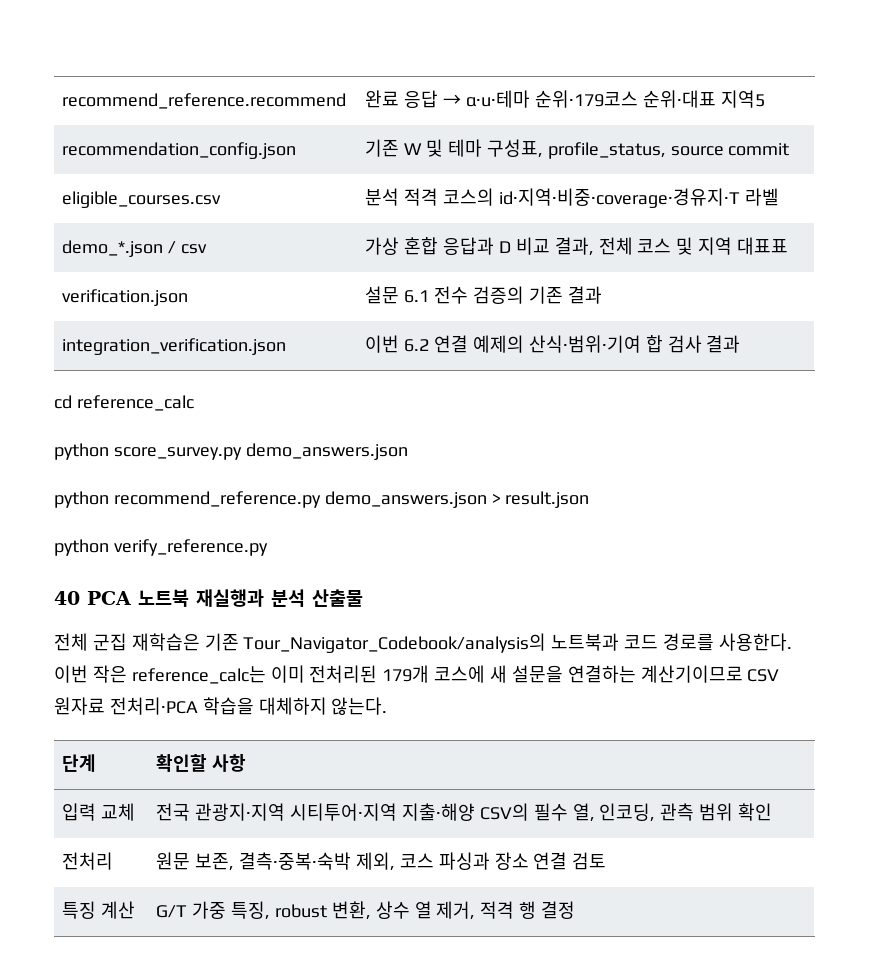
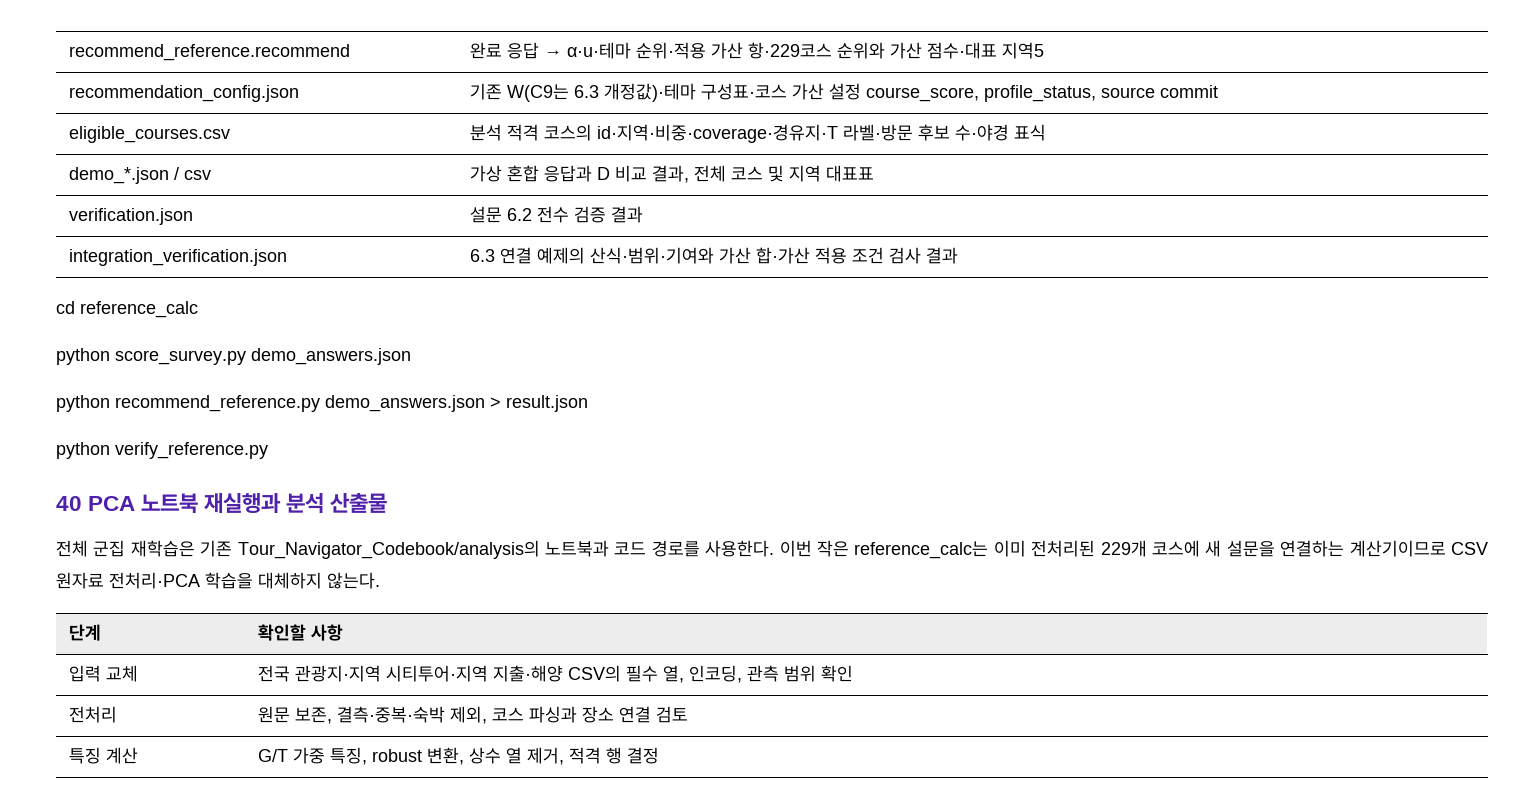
- recommend_reference.recommend | 완료 응답 → α·u·테마 순위·179코스 순위·대표 지역5
- recommendation_config.json | 기존 W 및 테마 구성표, profile_status, source commit
+ recommend_reference.recommend | 완료 응답 → α·u·테마 순위·적용 가산 항·229코스 순위와 가산 점수·대표 지역5
+ recommendation_config.json | 기존 W(C9는 6.3 개정값)·테마 구성표·코스 가산 설정 course_score, profile_status, source commit
- eligible_courses.csv | 분석 적격 코스의 id·지역·비중·coverage·경유지·T 라벨
+ eligible_courses.csv | 분석 적격 코스의 id·지역·비중·coverage·경유지·T 라벨·방문 후보 수·야경 표식
- verification.json | 설문 6.1 전수 검증의 기존 결과
- integration_verification.json | 이번 6.2 연결 예제의 산식·범위·기여 합 검사 결과
+ verification.json | 설문 6.2 전수 검증 결과
+ integration_verification.json | 6.3 연결 예제의 산식·범위·기여와 가산 합·가산 적용 조건 검사 결과
- 이번 작은 reference_calc는 이미 전처리된 179개 코스에 새 설문을 연결하는 계산기이므로 CSV 원자료 전처리·PCA 학습을 대체하지 않는다.
+ 이번 작은 reference_calc는 이미 전처리된 229개 코스에 새 설문을 연결하는 계산기이므로 CSV 원자료 전처리·PCA 학습을 대체하지 않는다.

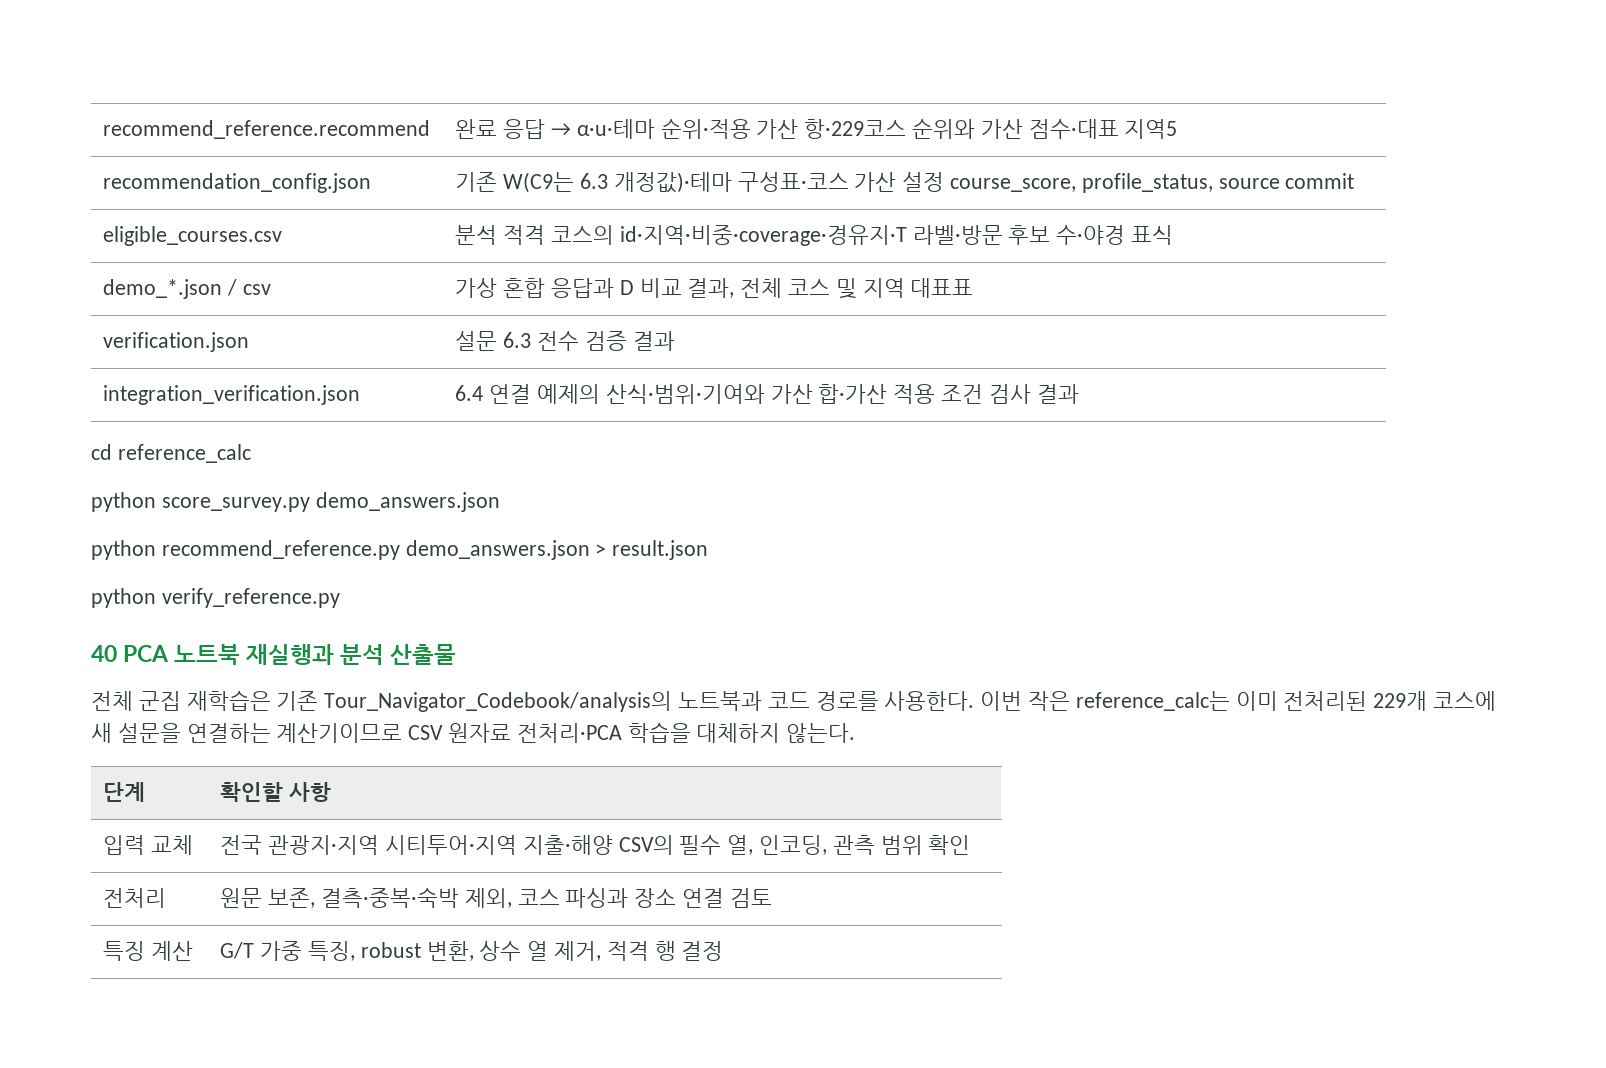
- verification.json | 설문 6.2 전수 검증 결과
+ verification.json | 설문 6.3 전수 검증 결과
- integration_verification.json | 6.3 연결 예제의 산식·범위·기여와 가산 합·가산 적용 조건 검사 결과
+ integration_verification.json | 6.4 연결 예제의 산식·범위·기여와 가산 합·가산 적용 조건 검사 결과

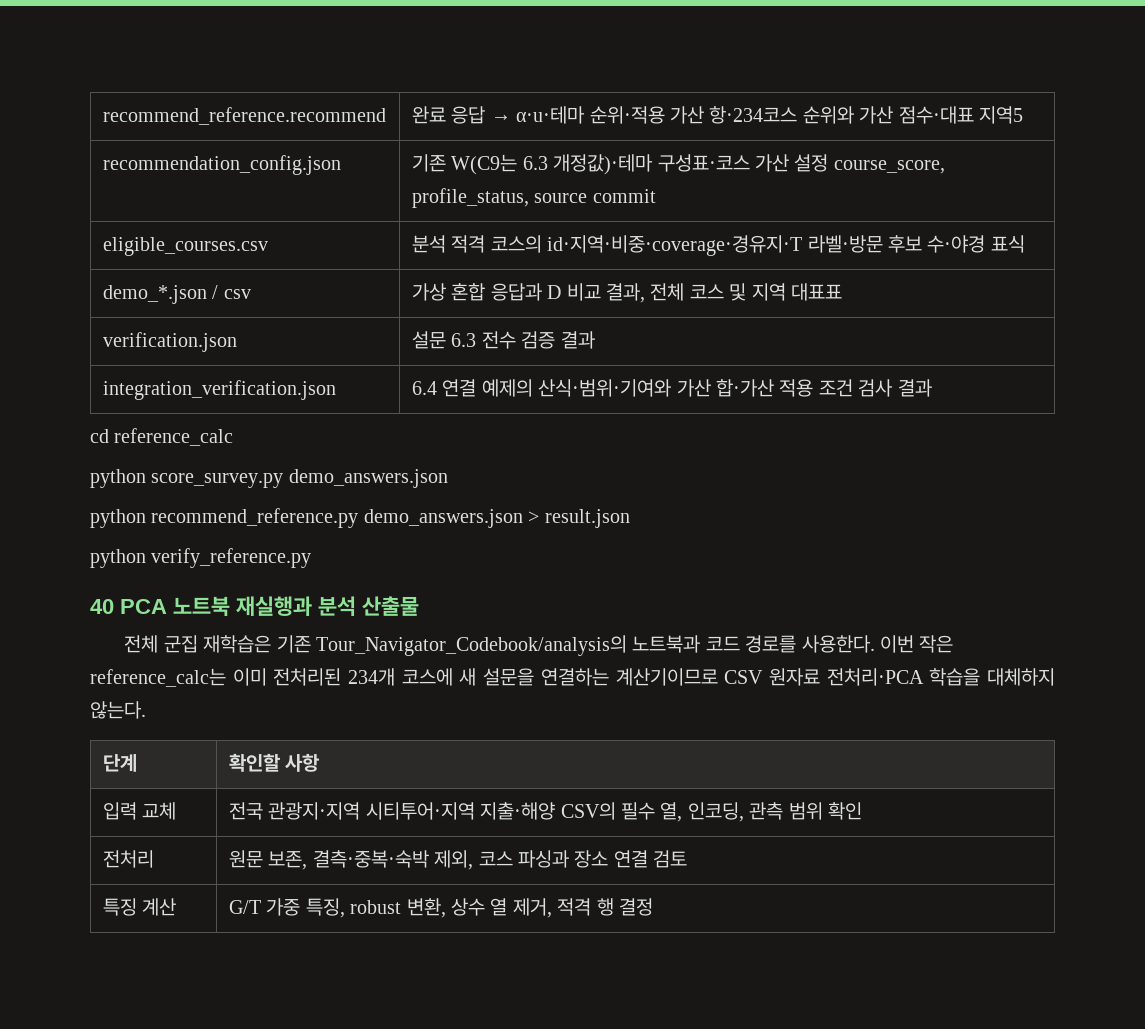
- recommend_reference.recommend | 완료 응답 → α·u·테마 순위·적용 가산 항·229코스 순위와 가산 점수·대표 지역5
+ recommend_reference.recommend | 완료 응답 → α·u·테마 순위·적용 가산 항·234코스 순위와 가산 점수·대표 지역5
- 이번 작은 reference_calc는 이미 전처리된 229개 코스에 새 설문을 연결하는 계산기이므로 CSV 원자료 전처리·PCA 학습을 대체하지 않는다.
+ 이번 작은 reference_calc는 이미 전처리된 234개 코스에 새 설문을 연결하는 계산기이므로 CSV 원자료 전처리·PCA 학습을 대체하지 않는다.

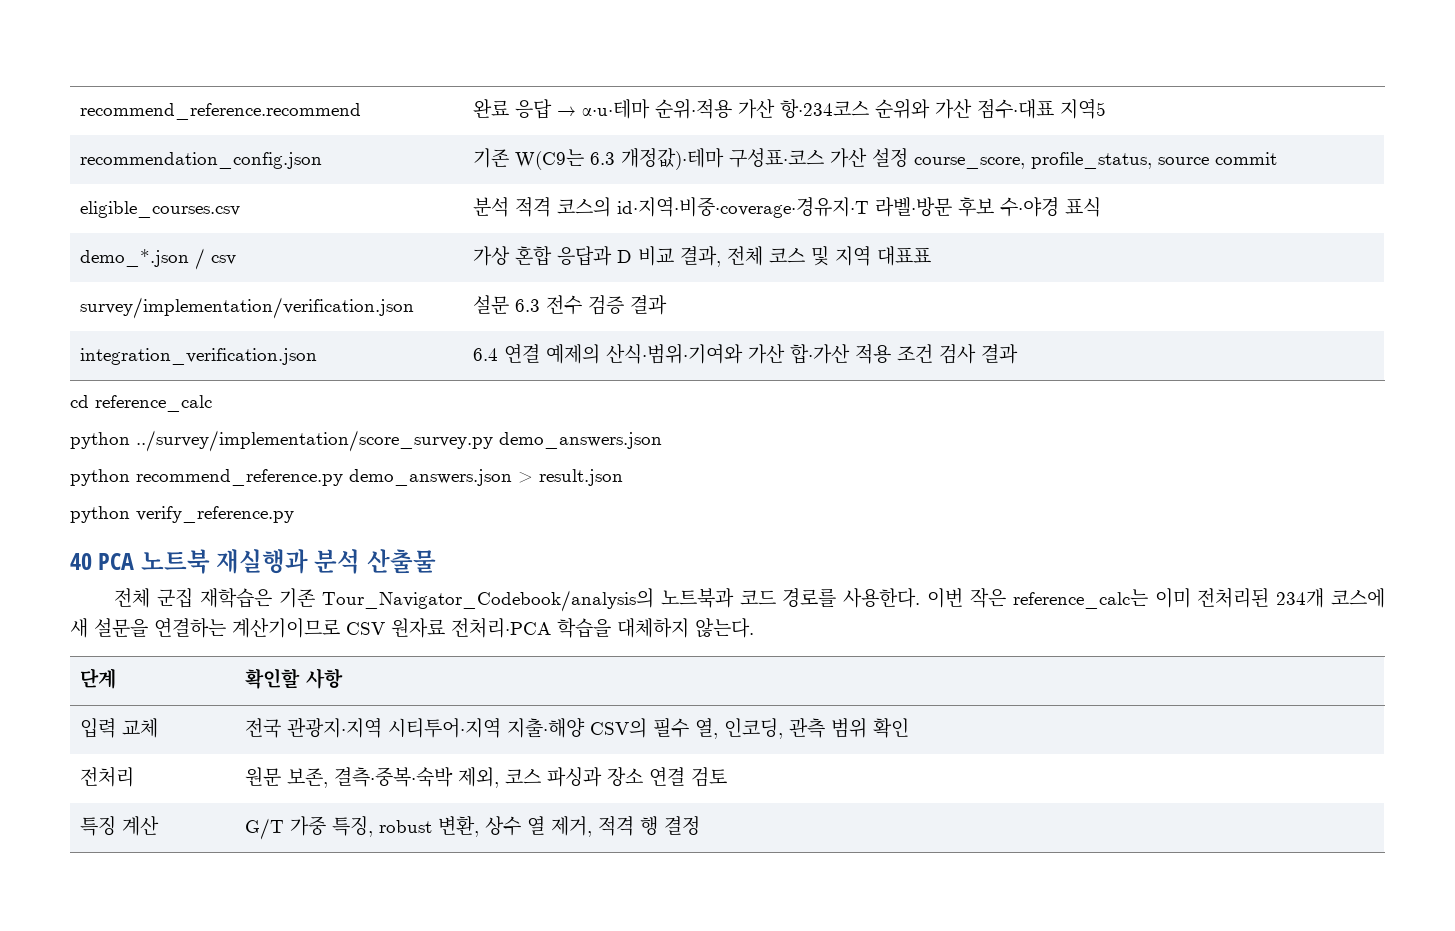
- verification.json | 설문 6.3 전수 검증 결과
+ survey/implementation/verification.json | 설문 6.3 전수 검증 결과
- python score_survey.py demo_answers.json
+ python ../survey/implementation/score_survey.py demo_answers.json

